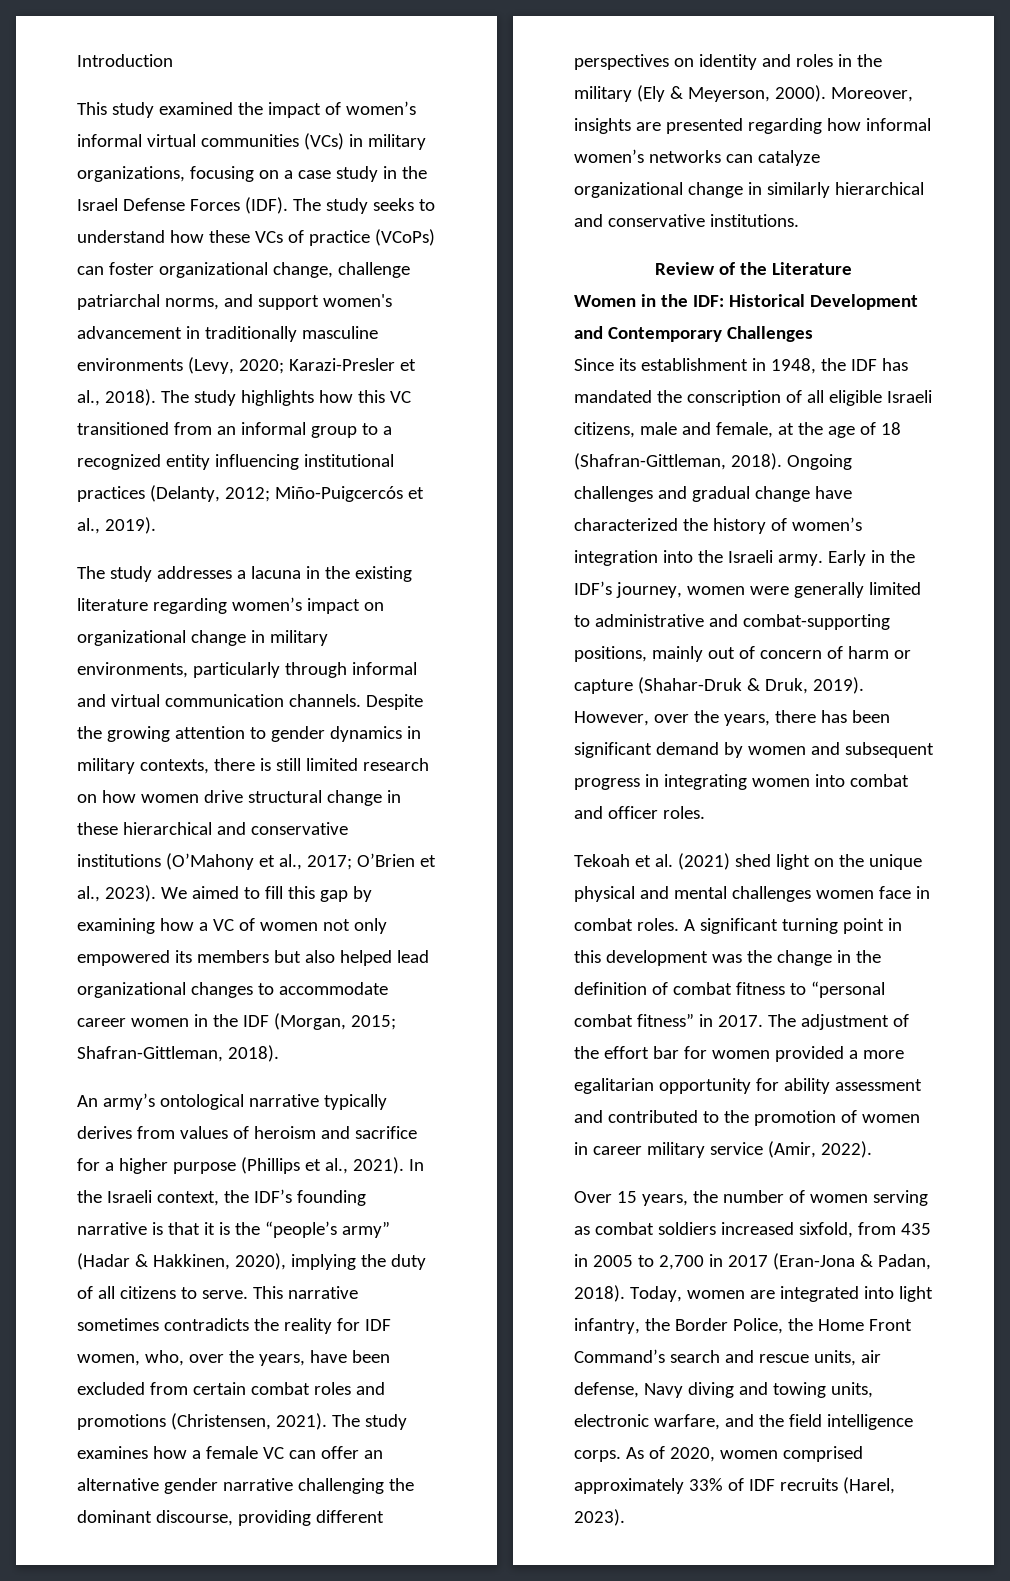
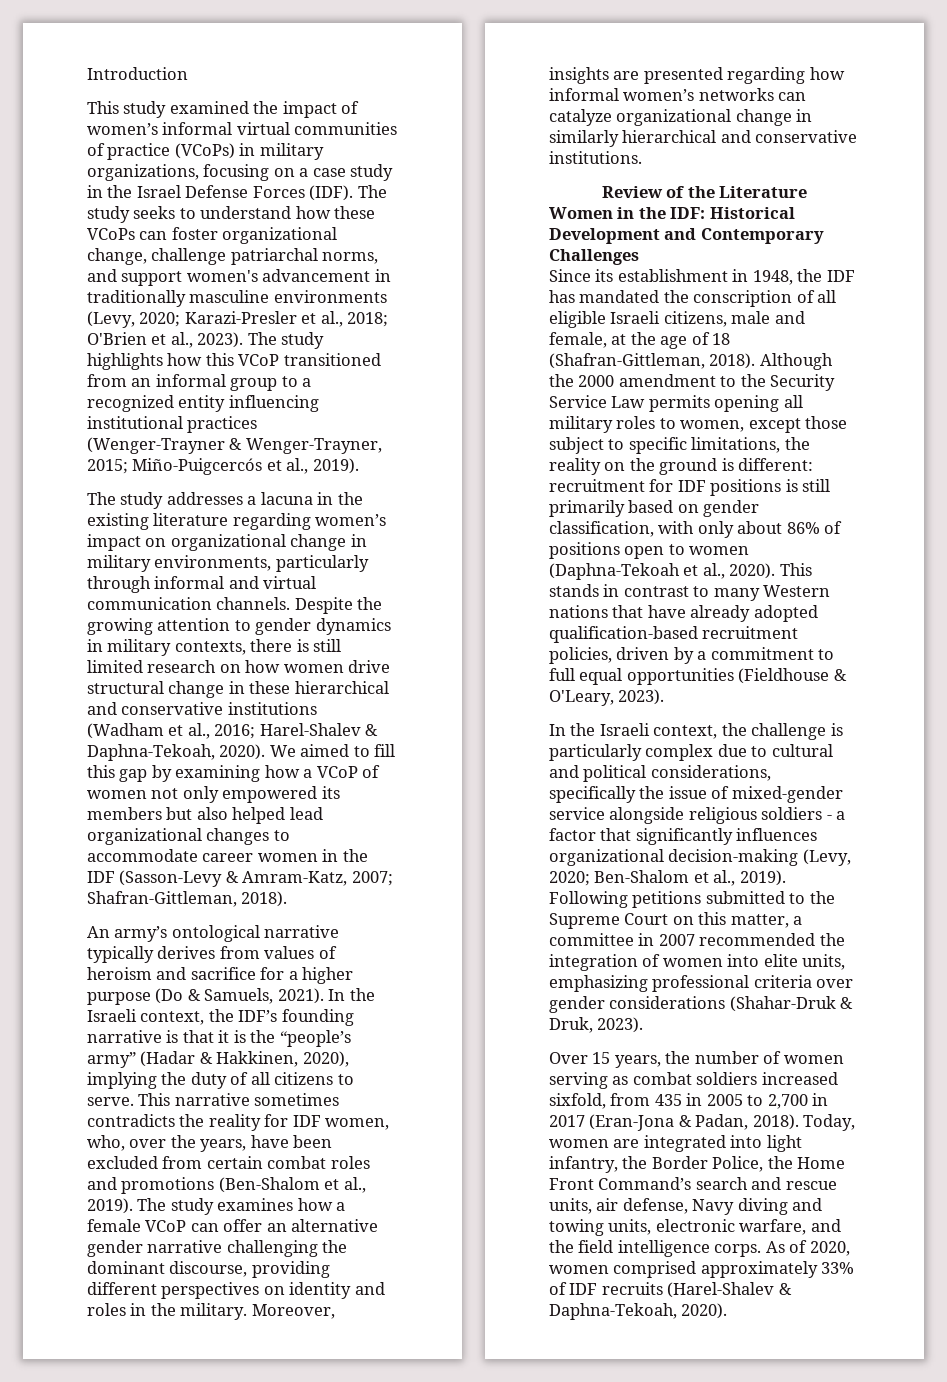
- This study examined the impact of women’s informal virtual communities (VCs) in military organizations, focusing on a case study in the Israel Defense Forces (IDF).
+ This study examined the impact of women’s informal virtual communities of practice (VCoPs) in military organizations, focusing on a case study in the Israel Defense Forces (IDF).
- The study seeks to understand how these VCs of practice (VCoPs) can foster organizational change, challenge patriarchal norms, and support women's advancement in traditionally masculine environments (Levy, 2020; Karazi-Presler et al., 2018).
+ The study seeks to understand how these VCoPs can foster organizational change, challenge patriarchal norms, and support women's advancement in traditionally masculine environments (Levy, 2020; Karazi-Presler et al., 2018; O'Brien et al., 2023).
- The study highlights how this VC transitioned from an informal group to a recognized entity influencing institutional practices (Delanty, 2012; Miño-Puigcercós et al., 2019).
+ The study highlights how this VCoP transitioned from an informal group to a recognized entity influencing institutional practices (Wenger-Trayner & Wenger-Trayner, 2015; Miño-Puigcercós et al., 2019).
- Despite the growing attention to gender dynamics in military contexts, there is still limited research on how women drive structural change in these hierarchical and conservative institutions (O’Mahony et al., 2017; O’Brien et al., 2023).
+ Despite the growing attention to gender dynamics in military contexts, there is still limited research on how women drive structural change in these hierarchical and conservative institutions (Wadham et al., 2016; Harel-Shalev & Daphna-Tekoah, 2020).
- We aimed to fill this gap by examining how a VC of women not only empowered its members but also helped lead organizational changes to accommodate career women in the IDF (Morgan, 2015; Shafran-Gittleman, 2018).
+ We aimed to fill this gap by examining how a VCoP of women not only empowered its members but also helped lead organizational changes to accommodate career women in the IDF (Sasson-Levy & Amram-Katz, 2007; Shafran-Gittleman, 2018).
- An army’s ontological narrative typically derives from values of heroism and sacrifice for a higher purpose (Phillips et al., 2021).
+ An army’s ontological narrative typically derives from values of heroism and sacrifice for a higher purpose (Do & Samuels, 2021).
- This narrative sometimes contradicts the reality for IDF women, who, over the years, have been excluded from certain combat roles and promotions (Christensen, 2021).
+ This narrative sometimes contradicts the reality for IDF women, who, over the years, have been excluded from certain combat roles and promotions (Ben-Shalom et al., 2019).
- The study examines how a female VC can offer an alternative gender narrative challenging the dominant discourse, providing different perspectives on identity and roles in the military (Ely & Meyerson, 2000).
+ The study examines how a female VCoP can offer an alternative gender narrative challenging the dominant discourse, providing different perspectives on identity and roles in the military.
- Ongoing challenges and gradual change have characterized the history of women’s integration into the Israeli army. Early in the IDF’s journey, women were generally limited to administrative and combat-supporting positions, mainly out of concern of harm or capture (Shahar-Druk & Druk, 2019). However, over the years, there has been significant demand by women and subsequent progress in integrating women into combat and officer roles.
- Tekoah et al. (2021) shed light on the unique physical and mental challenges women face in combat roles. A significant turning point in this development was the change in the definition of combat fitness to “personal combat fitness” in 2017. The adjustment of the effort bar for women provided a more egalitarian opportunity for ability assessment and contributed to the promotion of women in career military service (Amir, 2022).
+ Although the 2000 amendment to the Security Service Law permits opening all military roles to women, except those subject to specific limitations, the reality on the ground is different: recruitment for IDF positions is still primarily based on gender classification, with only about 86% of positions open to women (Daphna-Tekoah et al., 2020). This stands in contrast to many Western nations that have already adopted qualification-based recruitment policies, driven by a commitment to full equal opportunities (Fieldhouse & O'Leary, 2023).
+ In the Israeli context, the challenge is particularly complex due to cultural and political considerations, specifically the issue of mixed-gender service alongside religious soldiers - a factor that significantly influences organizational decision-making (Levy, 2020; Ben-Shalom et al., 2019). Following petitions submitted to the Supreme Court on this matter, a committee in 2007 recommended the integration of women into elite units, emphasizing professional criteria over gender considerations (Shahar-Druk & Druk, 2023).
- As of 2020, women comprised approximately 33% of IDF recruits (Harel, 2023).
+ As of 2020, women comprised approximately 33% of IDF recruits (Harel-Shalev & Daphna-Tekoah, 2020).

